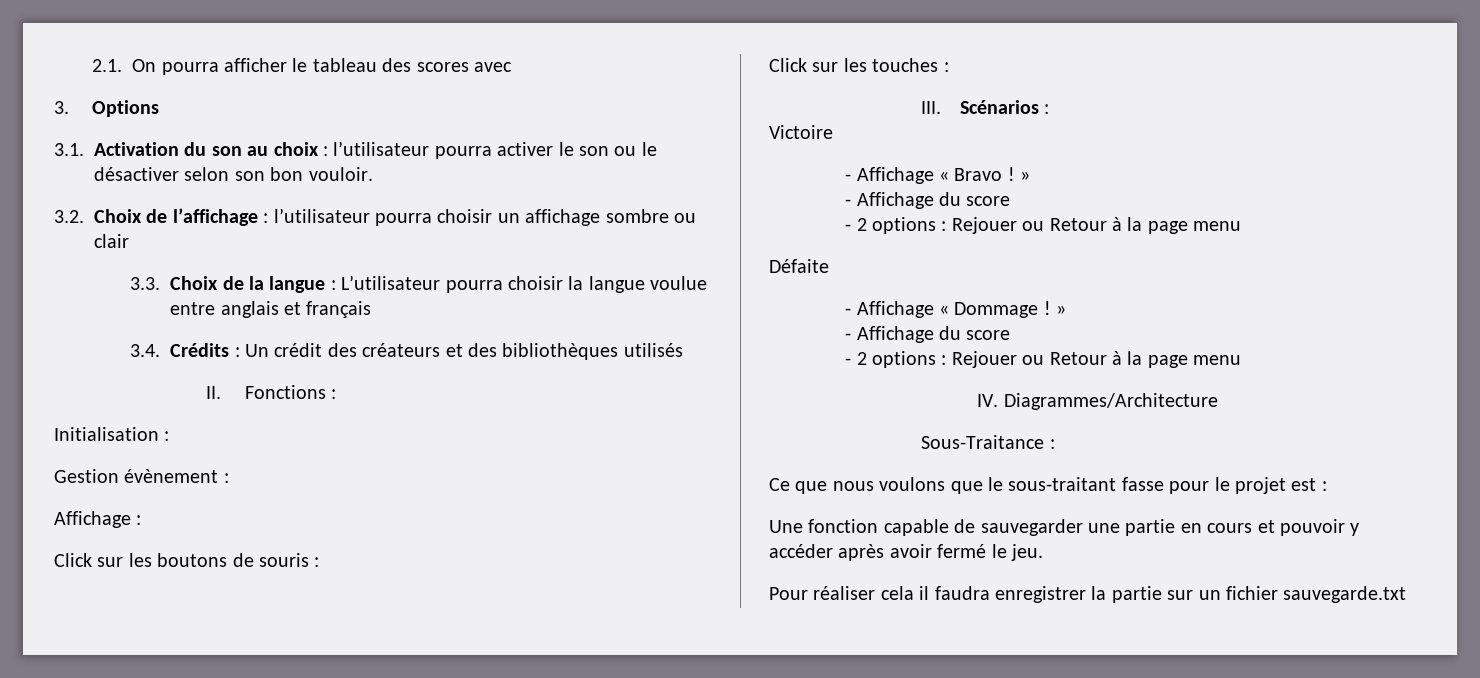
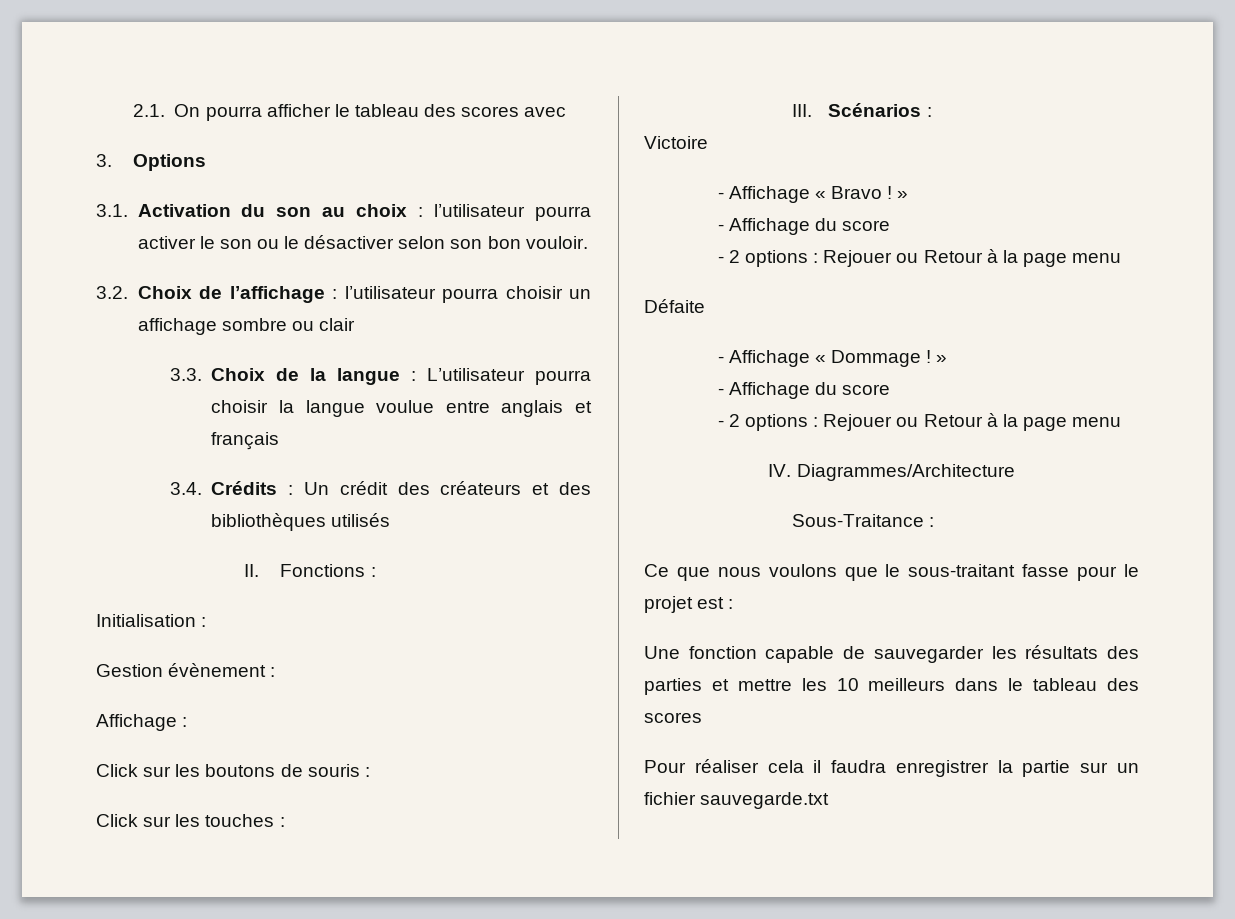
- Une fonction capable de sauvegarder une partie en cours et pouvoir y accéder après avoir fermé le jeu.
+ Une fonction capable de sauvegarder les résultats des parties et mettre les 10 meilleurs dans le tableau des scores

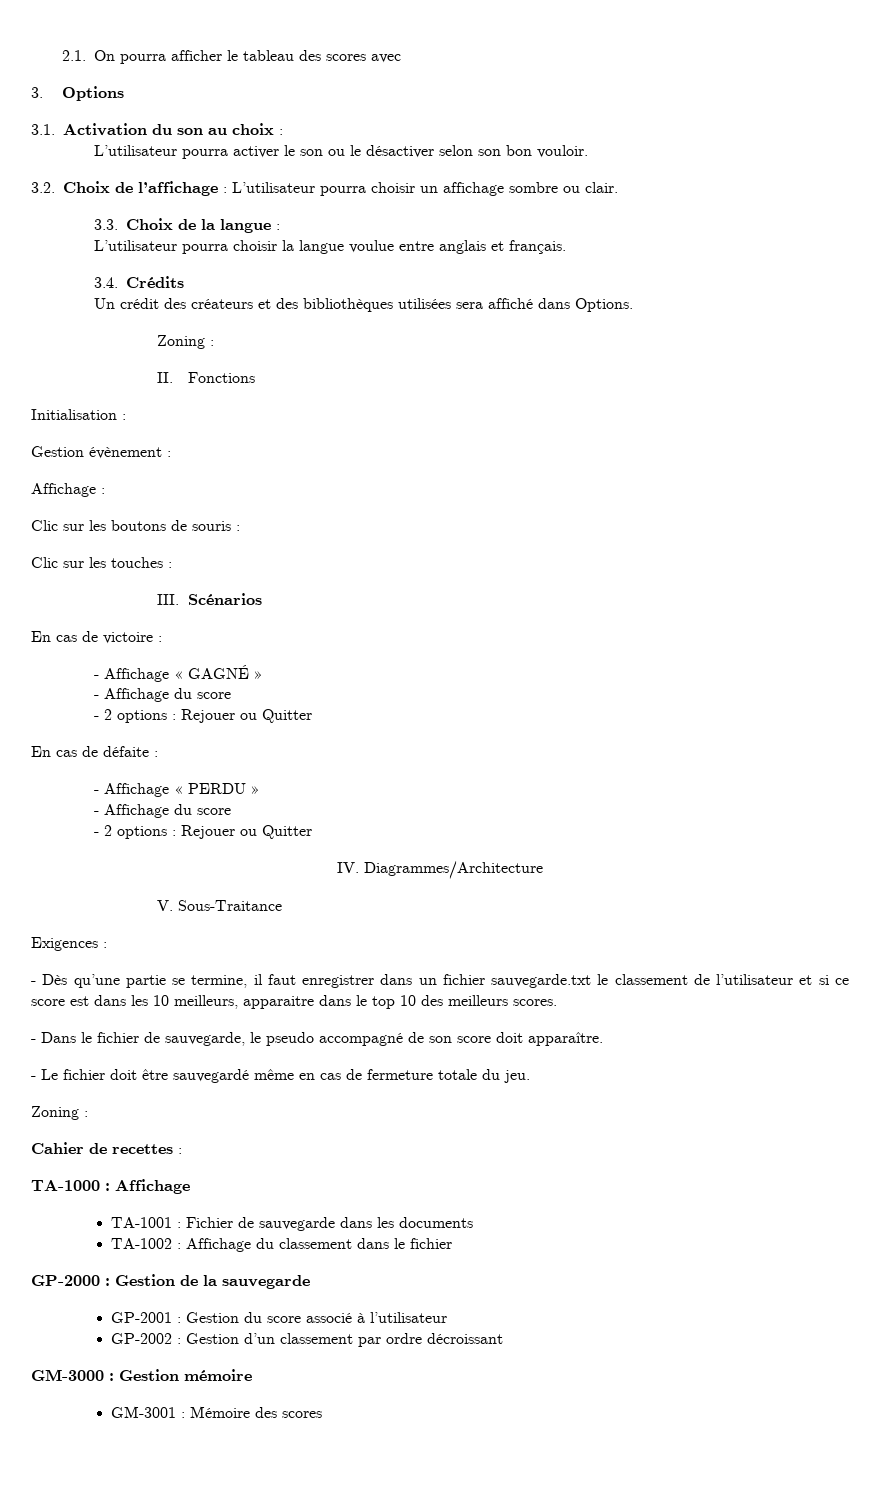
- 3.1. Activation du son au choix : l’utilisateur pourra activer le son ou le désactiver selon son bon vouloir.
+ 3.1. Activation du son au choix :
+ L’utilisateur pourra activer le son ou le désactiver selon son bon vouloir.
- 3.2. Choix de l’affichage : l’utilisateur pourra choisir un affichage sombre ou clair
+ 3.2. Choix de l’affichage : L’utilisateur pourra choisir un affichage sombre ou clair.
- 3.3. Choix de la langue : L’utilisateur pourra choisir la langue voulue entre anglais et français
+ 3.3. Choix de la langue :
+ L’utilisateur pourra choisir la langue voulue entre anglais et français.
- 3.4. Crédits : Un crédit des créateurs et des bibliothèques utilisés
+ 3.4. Crédits
+ Un crédit des créateurs et des bibliothèques utilisées sera affiché dans Options.
+ Zoning :
- II. Fonctions :
+ II. Fonctions
- Click sur les boutons de souris :
+ Clic sur les boutons de souris :
- Click sur les touches :
+ Clic sur les touches :
- III. Scénarios :
- Victoire
- - Affichage « Bravo ! »
+ III. Scénarios
+ En cas de victoire :
+ - Affichage « GAGNÉ »
  - Affichage du score
- - 2 options : Rejouer ou Retour à la page menu
- Défaite
- - Affichage « Dommage ! »
+ - 2 options : Rejouer ou Quitter
+ En cas de défaite :
+ - Affichage « PERDU »
  - Affichage du score
- - 2 options : Rejouer ou Retour à la page menu
+ - 2 options : Rejouer ou Quitter
- Sous-Traitance :
- Ce que nous voulons que le sous-traitant fasse pour le projet est :
- Une fonction capable de sauvegarder les résultats des parties et mettre les 10 meilleurs dans le tableau des scores
- Pour réaliser cela il faudra enregistrer la partie sur un fichier sauvegarde.txt
+ V. Sous-Traitance
+ Exigences :
+ - Dès qu’une partie se termine, il faut enregistrer dans un fichier sauvegarde.txt le classement de l’utilisateur et si ce score est dans les 10 meilleurs, apparaitre dans le top 10 des meilleurs scores.
+ - Dans le fichier de sauvegarde, le pseudo accompagné de son score doit apparaître.
+ - Le fichier doit être sauvegardé même en cas de fermeture totale du jeu.
+ Zoning :
+ Cahier de recettes :
+ TA-1000 : Affichage
+ TA-1001 : Fichier de sauvegarde dans les documents
+ TA-1002 : Affichage du classement dans le fichier
+ GP-2000 : Gestion de la sauvegarde
+ GP-2001 : Gestion du score associé à l’utilisateur
+ GP-2002 : Gestion d’un classement par ordre décroissant
+ GM-3000 : Gestion mémoire
+ GM-3001 : Mémoire des scores

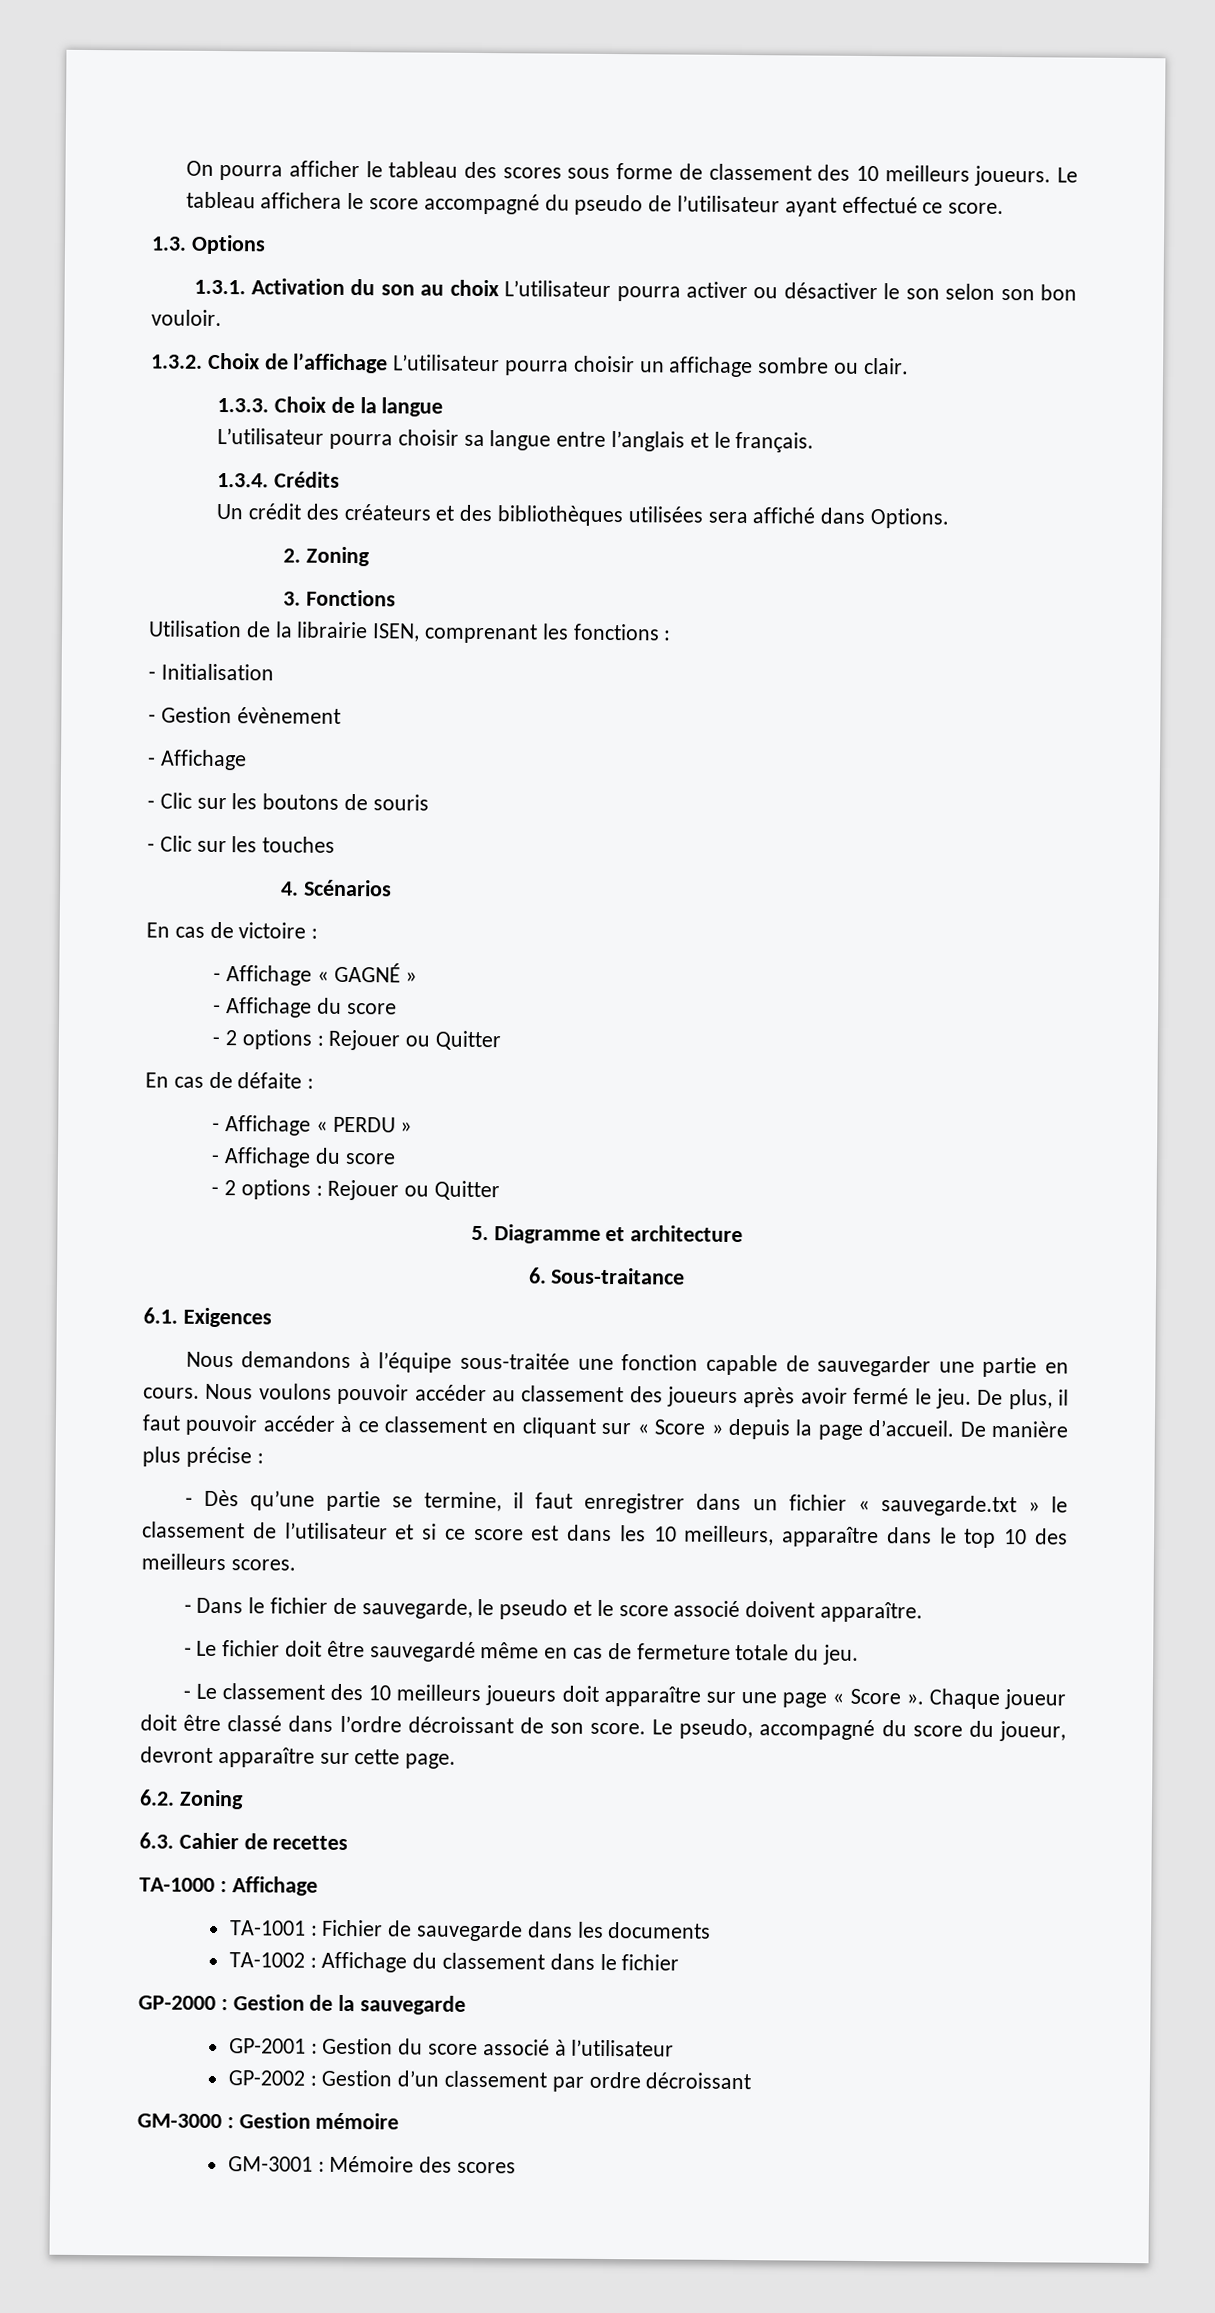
- 2.1. On pourra afficher le tableau des scores avec
- 3. Options
+ On pourra afficher le tableau des scores sous forme de classement des 10 meilleurs joueurs. Le tableau affichera le score accompagné du pseudo de l’utilisateur ayant effectué ce score.
+ 1.3. Options
- 3.1. Activation du son au choix :
- L’utilisateur pourra activer le son ou le désactiver selon son bon vouloir.
+ 1.3.1. Activation du son au choix L’utilisateur pourra activer ou désactiver le son selon son bon vouloir.
- 3.2. Choix de l’affichage : L’utilisateur pourra choisir un affichage sombre ou clair.
+ 1.3.2. Choix de l’affichage L’utilisateur pourra choisir un affichage sombre ou clair.
- 3.3. Choix de la langue :
- L’utilisateur pourra choisir la langue voulue entre anglais et français.
+ 1.3.3. Choix de la langue
+ L’utilisateur pourra choisir sa langue entre l’anglais et le français.
- 3.4. Crédits
+ 1.3.4. Crédits
  Un crédit des créateurs et des bibliothèques utilisées sera affiché dans Options.
- Zoning :
- II. Fonctions
- Initialisation :
- Gestion évènement :
- Affichage :
- Clic sur les boutons de souris :
- Clic sur les touches :
- III. Scénarios
+ 2. Zoning
+ 3. Fonctions
+ Utilisation de la librairie ISEN, comprenant les fonctions :
+ - Initialisation
+ - Gestion évènement
+ - Affichage
+ - Clic sur les boutons de souris
+ - Clic sur les touches
+ 4. Scénarios
- IV. Diagrammes/Architecture
- V. Sous-Traitance
- Exigences :
+ 5. Diagramme et architecture
+ 6. Sous-traitance
+ 6.1. Exigences
+ Nous demandons à l’équipe sous-traitée une fonction capable de sauvegarder une partie en cours. Nous voulons pouvoir accéder au classement des joueurs après avoir fermé le jeu. De plus, il faut pouvoir accéder à ce classement en cliquant sur « Score » depuis la page d’accueil. De manière plus précise :
- - Dès qu’une partie se termine, il faut enregistrer dans un fichier sauvegarde.txt le classement de l’utilisateur et si ce score est dans les 10 meilleurs, apparaitre dans le top 10 des meilleurs scores.
+ - Dès qu’une partie se termine, il faut enregistrer dans un fichier « sauvegarde.txt » le classement de l’utilisateur et si ce score est dans les 10 meilleurs, apparaître dans le top 10 des meilleurs scores.
- - Dans le fichier de sauvegarde, le pseudo accompagné de son score doit apparaître.
+ - Dans le fichier de sauvegarde, le pseudo et le score associé doivent apparaître.
  - Le fichier doit être sauvegardé même en cas de fermeture totale du jeu.
- Zoning :
- Cahier de recettes :
+ - Le classement des 10 meilleurs joueurs doit apparaître sur une page « Score ». Chaque joueur doit être classé dans l’ordre décroissant de son score. Le pseudo, accompagné du score du joueur, devront apparaître sur cette page.
+ 6.2. Zoning
+ 6.3. Cahier de recettes

